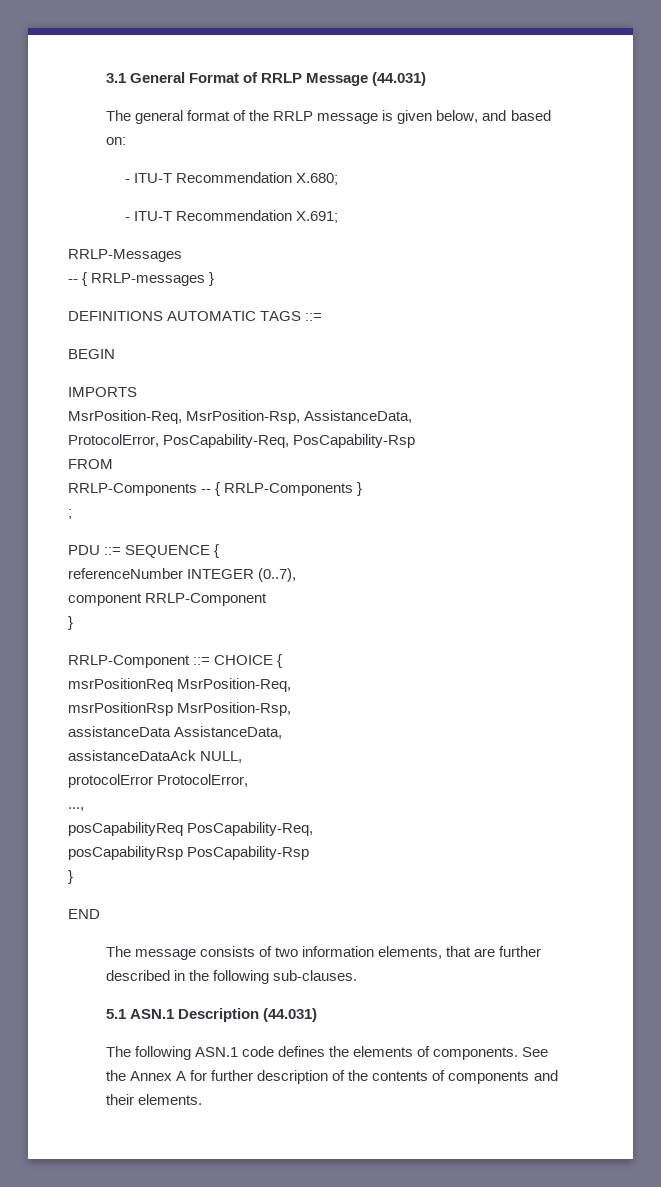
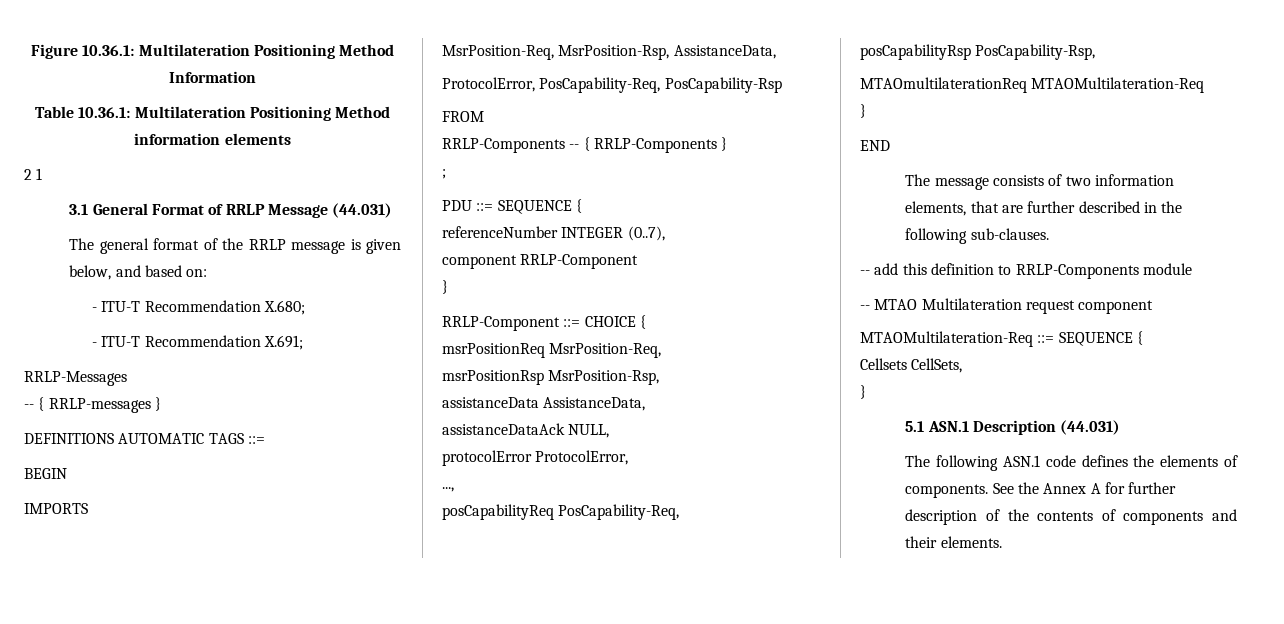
+ Figure 10.36.1: Multilateration Positioning Method Information
+ Table 10.36.1: Multilateration Positioning Method information elements
+ 2 1
- posCapabilityRsp PosCapability-Rsp
+ posCapabilityRsp PosCapability-Rsp,
+ MTAOmultilaterationReq MTAOMultilateration-Req
+ -- add this definition to RRLP-Components module
+ -- MTAO Multilateration request component
+ MTAOMultilateration-Req ::= SEQUENCE {
+ Cellsets CellSets,
+ }

